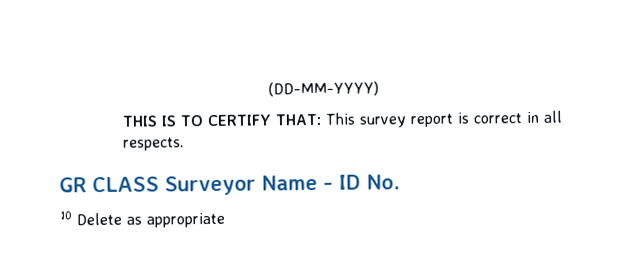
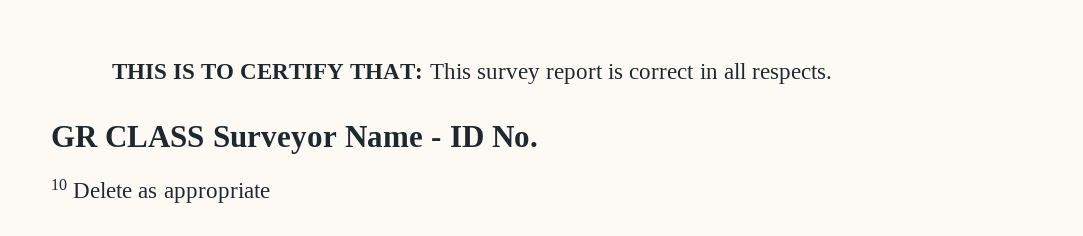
- (DD-MM-YYYY)

